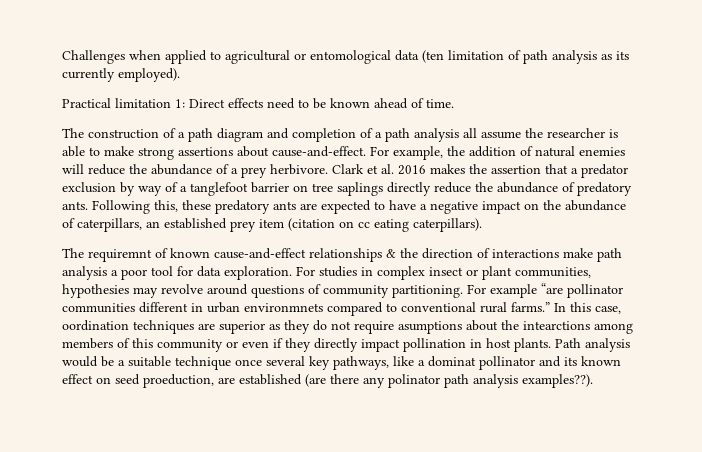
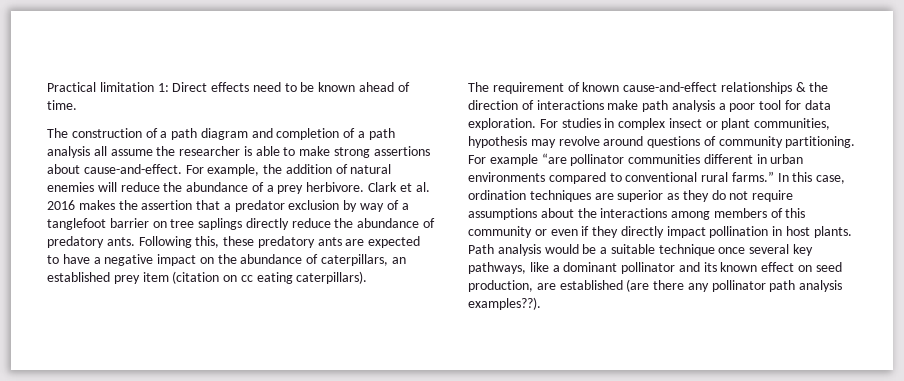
- Challenges when applied to agricultural or entomological data (ten limitation of path analysis as its currently employed).
- The requiremnt of known cause-and-effect relationships & the direction of interactions make path analysis a poor tool for data exploration.
+ The requirement of known cause-and-effect relationships & the direction of interactions make path analysis a poor tool for data exploration.
- For studies in complex insect or plant communities, hypothesies may revolve around questions of community partitioning.
+ For studies in complex insect or plant communities, hypothesis may revolve around questions of community partitioning.
- For example “are pollinator communities different in urban environmnets compared to conventional rural farms.”
+ For example “are pollinator communities different in urban environments compared to conventional rural farms.”
- In this case, oordination techniques are superior as they do not require asumptions about the intearctions among members of this community or even if they directly impact pollination in host plants.
+ In this case, ordination techniques are superior as they do not require assumptions about the interactions among members of this community or even if they directly impact pollination in host plants.
- Path analysis would be a suitable technique once several key pathways, like a dominat pollinator and its known effect on seed proeduction, are established (are there any polinator path analysis examples??).
+ Path analysis would be a suitable technique once several key pathways, like a dominant pollinator and its known effect on seed production, are established (are there any pollinator path analysis examples??).

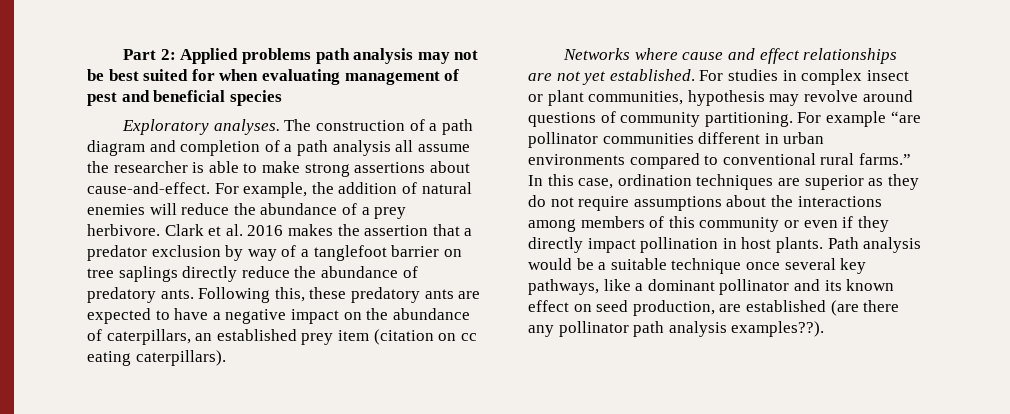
- Practical limitation 1: Direct effects need to be known ahead of time.
- The construction of a path diagram and completion of a path analysis all assume the researcher is able to make strong assertions about cause-and-effect.
+ Part 2: Applied problems path analysis may not be best suited for when evaluating management of pest and beneficial species
+ Exploratory analyses. The construction of a path diagram and completion of a path analysis all assume the researcher is able to make strong assertions about cause-and-effect.
- The requirement of known cause-and-effect relationships & the direction of interactions make path analysis a poor tool for data exploration.
+ Networks where cause and effect relationships are not yet established.

